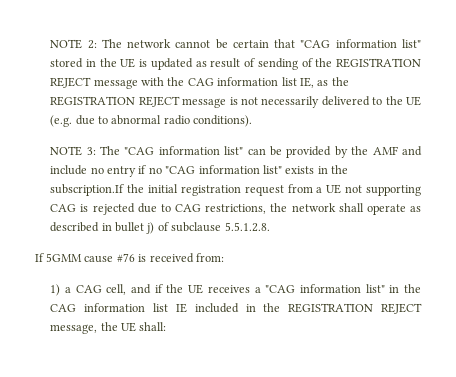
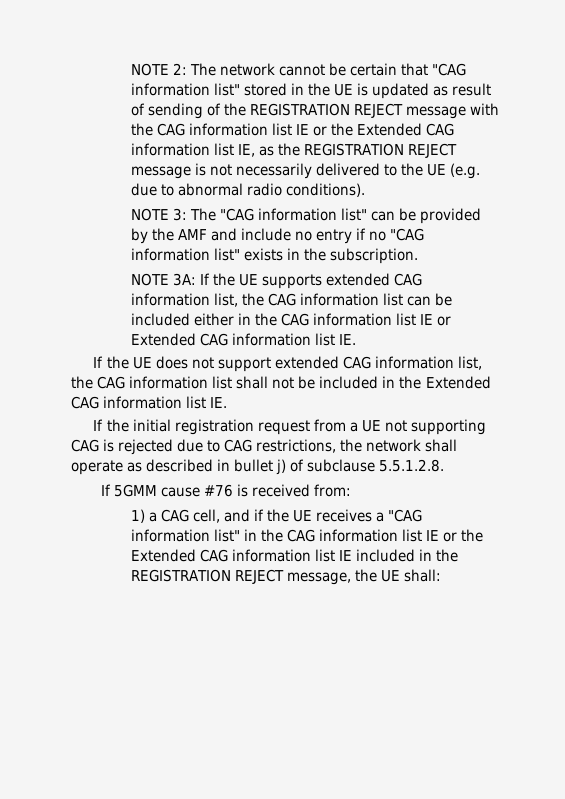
- NOTE 2: The network cannot be certain that "CAG information list" stored in the UE is updated as result of sending of the REGISTRATION REJECT message with the CAG information list IE, as the REGISTRATION REJECT message is not necessarily delivered to the UE (e.g. due to abnormal radio conditions).
+ NOTE 2: The network cannot be certain that "CAG information list" stored in the UE is updated as result of sending of the REGISTRATION REJECT message with the CAG information list IE or the Extended CAG information list IE, as the REGISTRATION REJECT message is not necessarily delivered to the UE (e.g. due to abnormal radio conditions).
- NOTE 3: The "CAG information list" can be provided by the AMF and include no entry if no "CAG information list" exists in the subscription.If the initial registration request from a UE not supporting CAG is rejected due to CAG restrictions, the network shall operate as described in bullet j) of subclause 5.5.1.2.8.
+ NOTE 3: The "CAG information list" can be provided by the AMF and include no entry if no "CAG information list" exists in the subscription.
+ NOTE 3A: If the UE supports extended CAG information list, the CAG information list can be included either in the CAG information list IE or Extended CAG information list IE.
+ If the UE does not support extended CAG information list, the CAG information list shall not be included in the Extended CAG information list IE.
+ If the initial registration request from a UE not supporting CAG is rejected due to CAG restrictions, the network shall operate as described in bullet j) of subclause 5.5.1.2.8.
- 1) a CAG cell, and if the UE receives a "CAG information list" in the CAG information list IE included in the REGISTRATION REJECT message, the UE shall:
+ 1) a CAG cell, and if the UE receives a "CAG information list" in the CAG information list IE or the Extended CAG information list IE included in the REGISTRATION REJECT message, the UE shall:

